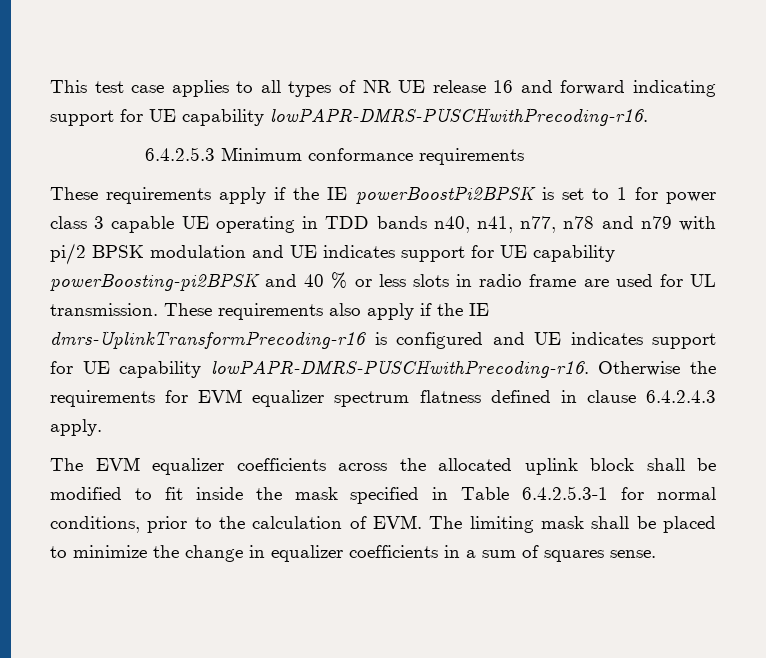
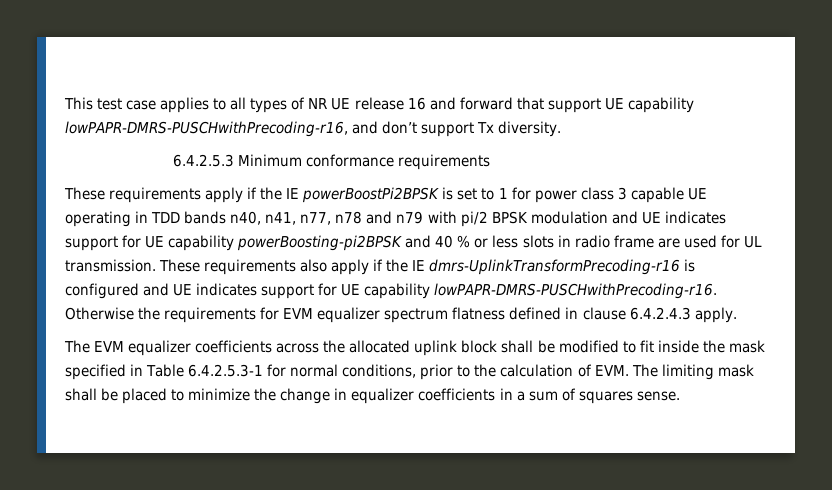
- This test case applies to all types of NR UE release 16 and forward indicating support for UE capability lowPAPR-DMRS-PUSCHwithPrecoding-r16.
+ This test case applies to all types of NR UE release 16 and forward that support UE capability lowPAPR-DMRS-PUSCHwithPrecoding-r16, and don’t support Tx diversity.

